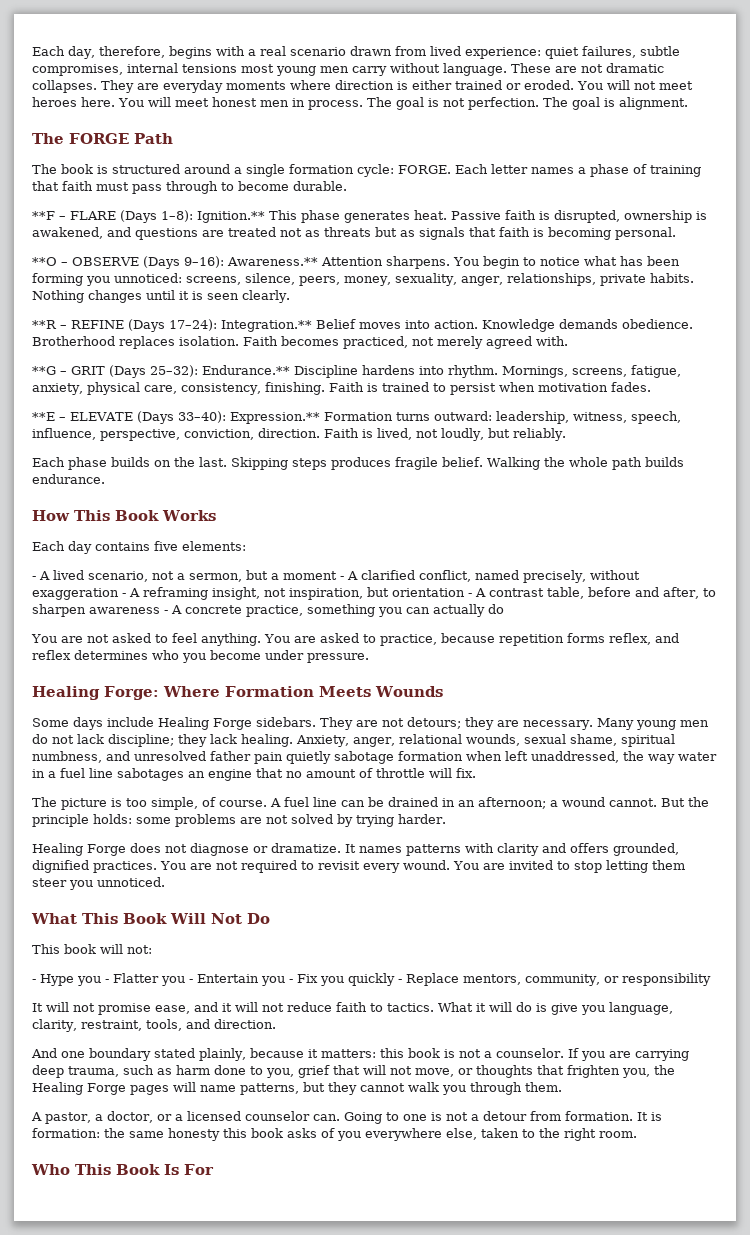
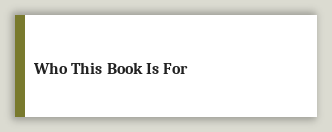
- Each day, therefore, begins with a real scenario drawn from lived experience: quiet failures, subtle compromises, internal tensions most young men carry without language. These are not dramatic collapses. They are everyday moments where direction is either trained or eroded. You will not meet heroes here. You will meet honest men in process. The goal is not perfection. The goal is alignment.
- The FORGE Path
- The book is structured around a single formation cycle: FORGE. Each letter names a phase of training that faith must pass through to become durable.
- **F – FLARE (Days 1–8): Ignition.** This phase generates heat. Passive faith is disrupted, ownership is awakened, and questions are treated not as threats but as signals that faith is becoming personal.
- **O – OBSERVE (Days 9–16): Awareness.** Attention sharpens. You begin to notice what has been forming you unnoticed: screens, silence, peers, money, sexuality, anger, relationships, private habits. Nothing changes until it is seen clearly.
- **R – REFINE (Days 17–24): Integration.** Belief moves into action. Knowledge demands obedience. Brotherhood replaces isolation. Faith becomes practiced, not merely agreed with.
- **G – GRIT (Days 25–32): Endurance.** Discipline hardens into rhythm. Mornings, screens, fatigue, anxiety, physical care, consistency, finishing. Faith is trained to persist when motivation fades.
- **E – ELEVATE (Days 33–40): Expression.** Formation turns outward: leadership, witness, speech, influence, perspective, conviction, direction. Faith is lived, not loudly, but reliably.
- Each phase builds on the last. Skipping steps produces fragile belief. Walking the whole path builds endurance.
- How This Book Works
- Each day contains five elements:
- - A lived scenario, not a sermon, but a moment - A clarified conflict, named precisely, without exaggeration - A reframing insight, not inspiration, but orientation - A contrast table, before and after, to sharpen awareness - A concrete practice, something you can actually do
- You are not asked to feel anything. You are asked to practice, because repetition forms reflex, and reflex determines who you become under pressure.
- Healing Forge: Where Formation Meets Wounds
- Some days include Healing Forge sidebars. They are not detours; they are necessary. Many young men do not lack discipline; they lack healing. Anxiety, anger, relational wounds, sexual shame, spiritual numbness, and unresolved father pain quietly sabotage formation when left unaddressed, the way water in a fuel line sabotages an engine that no amount of throttle will fix.
- The picture is too simple, of course. A fuel line can be drained in an afternoon; a wound cannot. But the principle holds: some problems are not solved by trying harder.
- Healing Forge does not diagnose or dramatize. It names patterns with clarity and offers grounded, dignified practices. You are not required to revisit every wound. You are invited to stop letting them steer you unnoticed.
- What This Book Will Not Do
- This book will not:
- - Hype you - Flatter you - Entertain you - Fix you quickly - Replace mentors, community, or responsibility
- It will not promise ease, and it will not reduce faith to tactics. What it will do is give you language, clarity, restraint, tools, and direction.
- And one boundary stated plainly, because it matters: this book is not a counselor. If you are carrying deep trauma, such as harm done to you, grief that will not move, or thoughts that frighten you, the Healing Forge pages will name patterns, but they cannot walk you through them.
- A pastor, a doctor, or a licensed counselor can. Going to one is not a detour from formation. It is formation: the same honesty this book asks of you everywhere else, taken to the right room.

